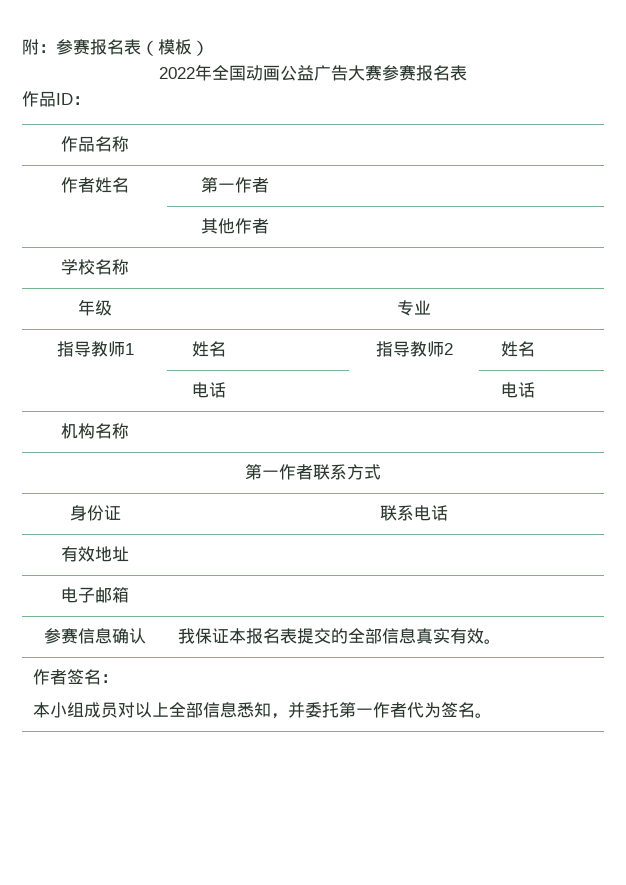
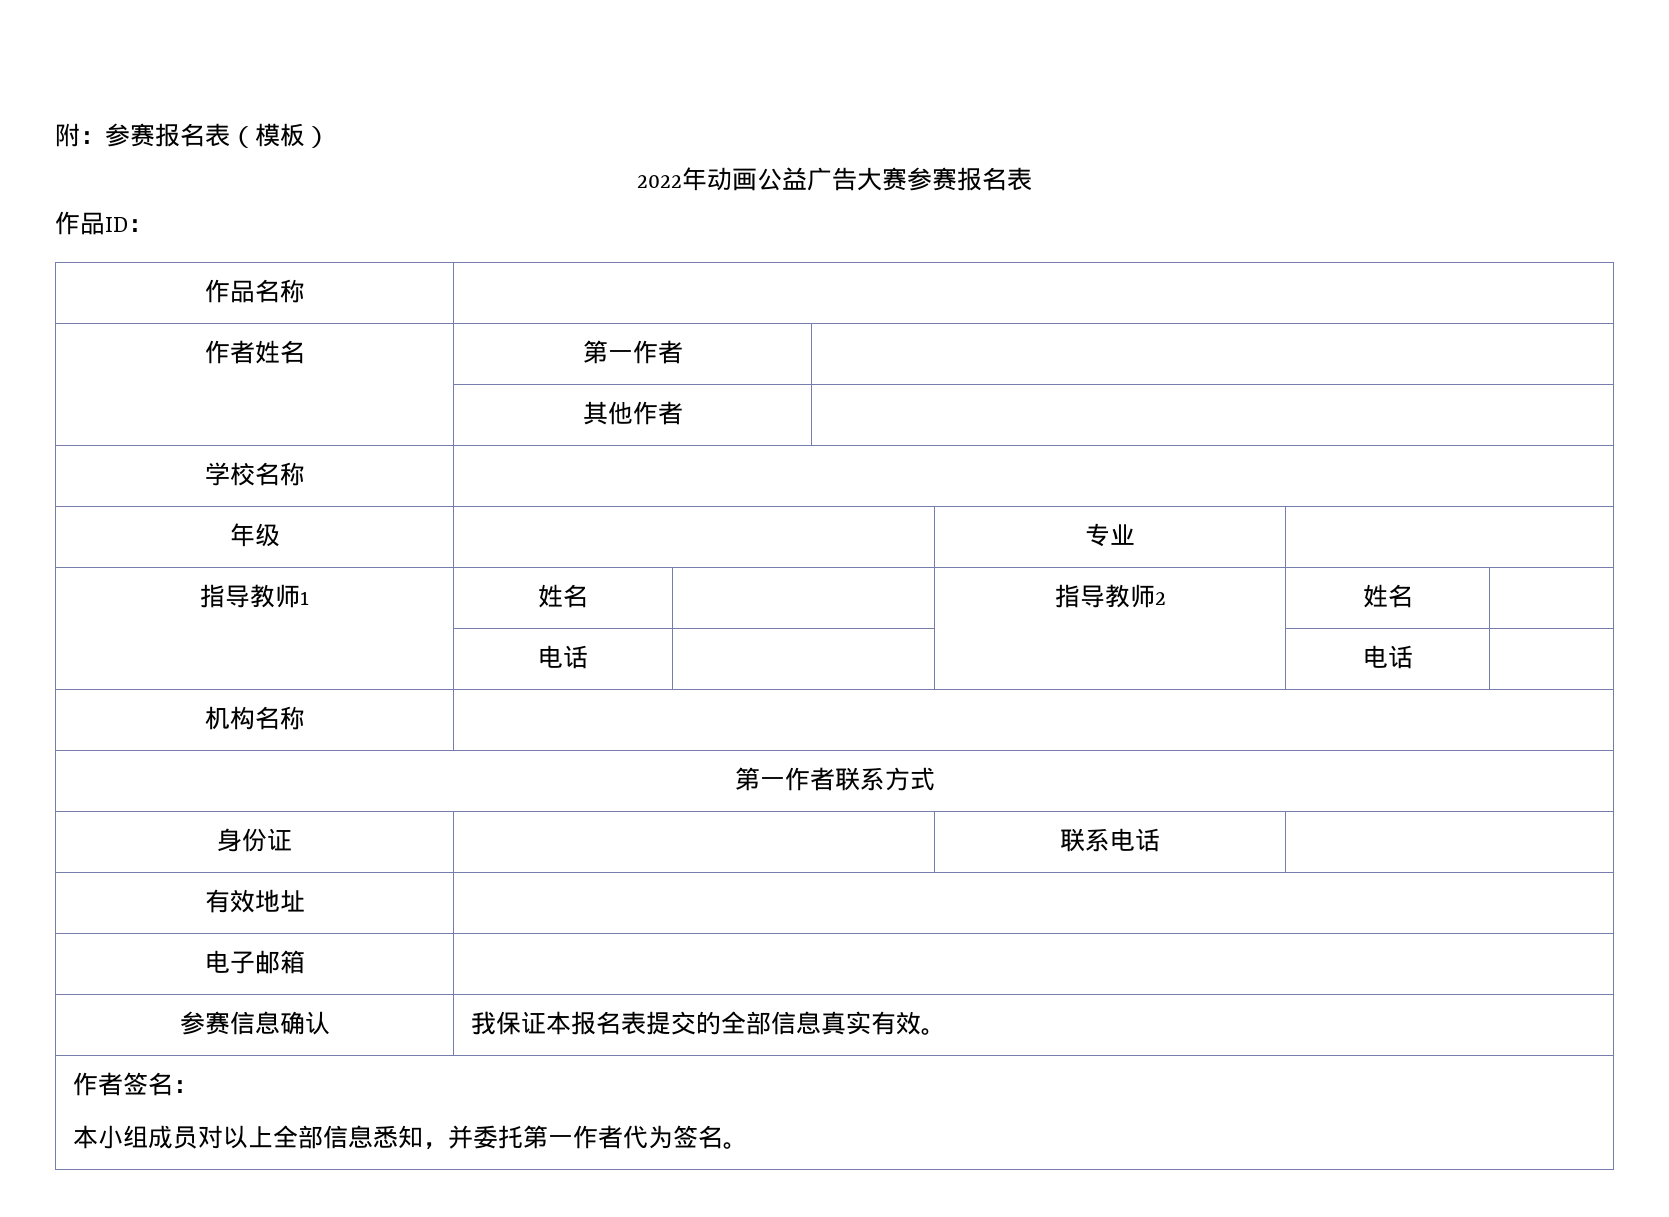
- 2022年全国动画公益广告大赛参赛报名表
+ 2022年动画公益广告大赛参赛报名表

